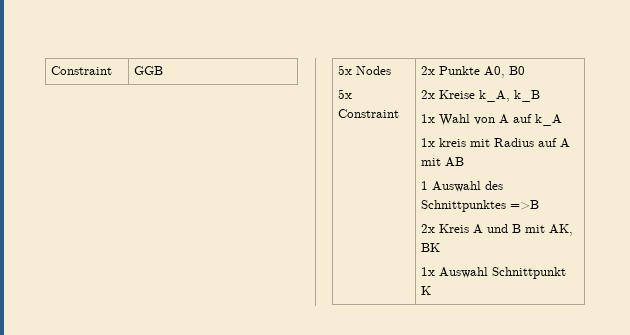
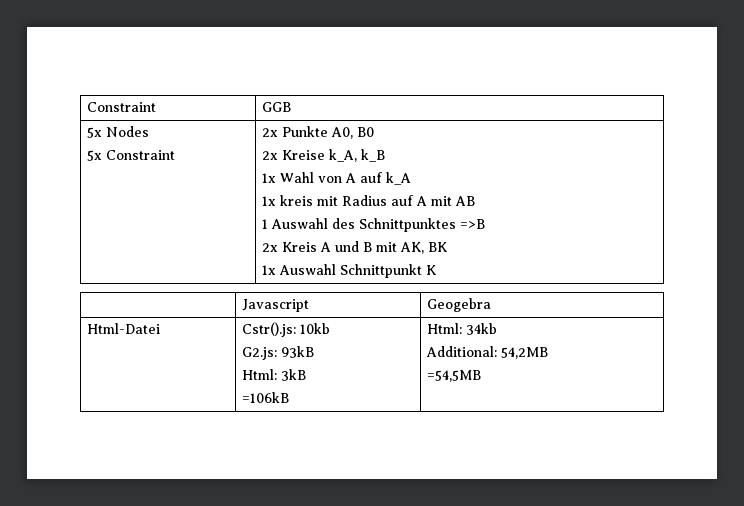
+ | Javascript | Geogebra
+ Html-Datei | Cstr().js: 10kb
+ G2.js: 93kB
+ Html: 3kB
+ =106kB | Html: 34kb
+ Additional: 54,2MB
+ =54,5MB

